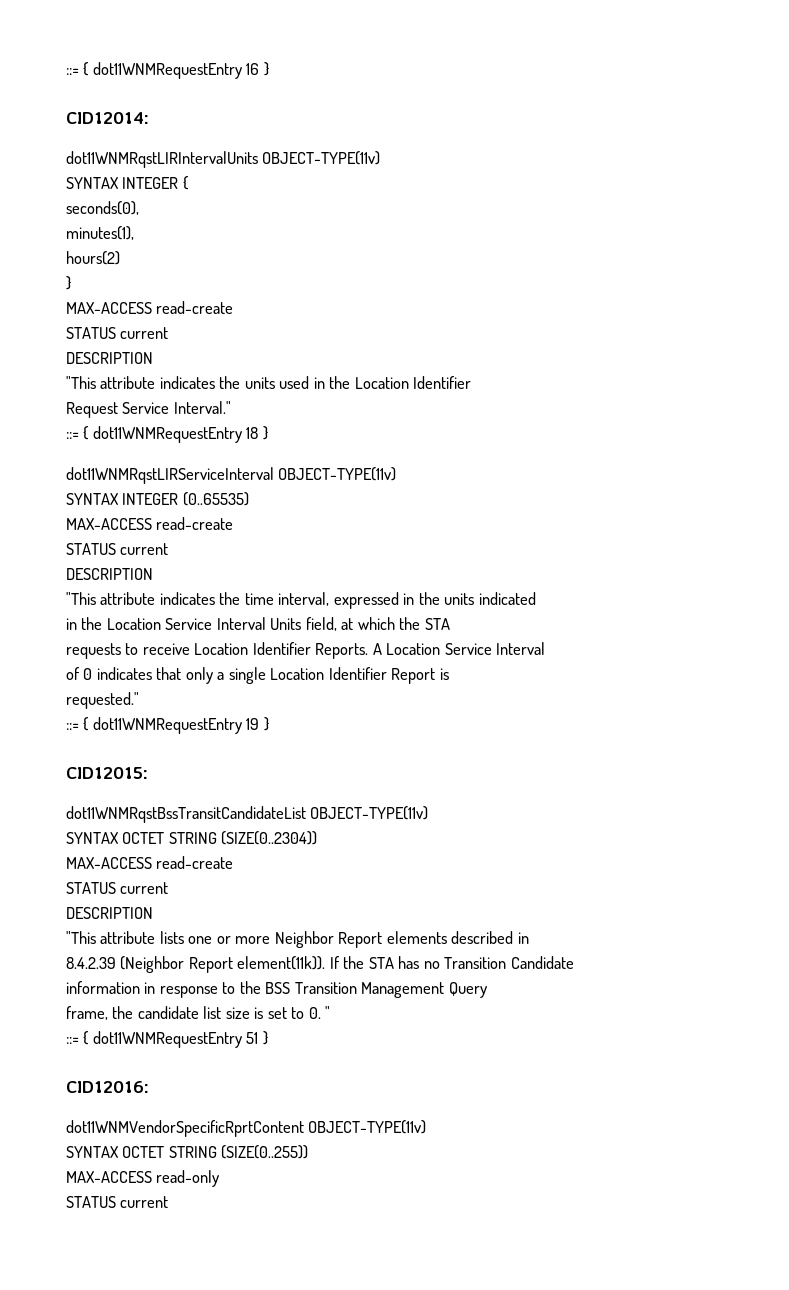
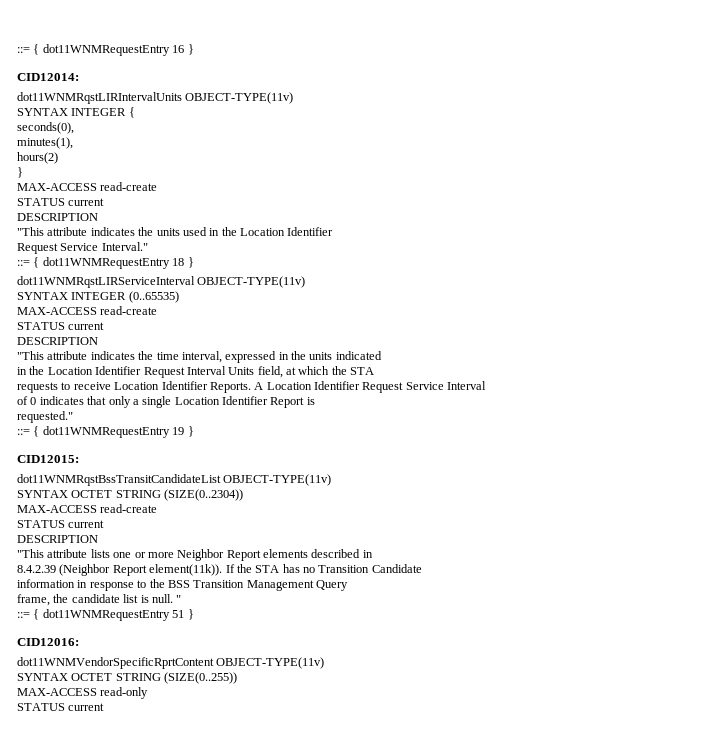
- in the Location Service Interval Units field, at which the STA
+ in the Location Identifier Request Interval Units field, at which the STA
- A Location Service Interval
+ A Location Identifier Request Service Interval
- frame, the candidate list size is set to 0. "
+ frame, the candidate list is null. "

